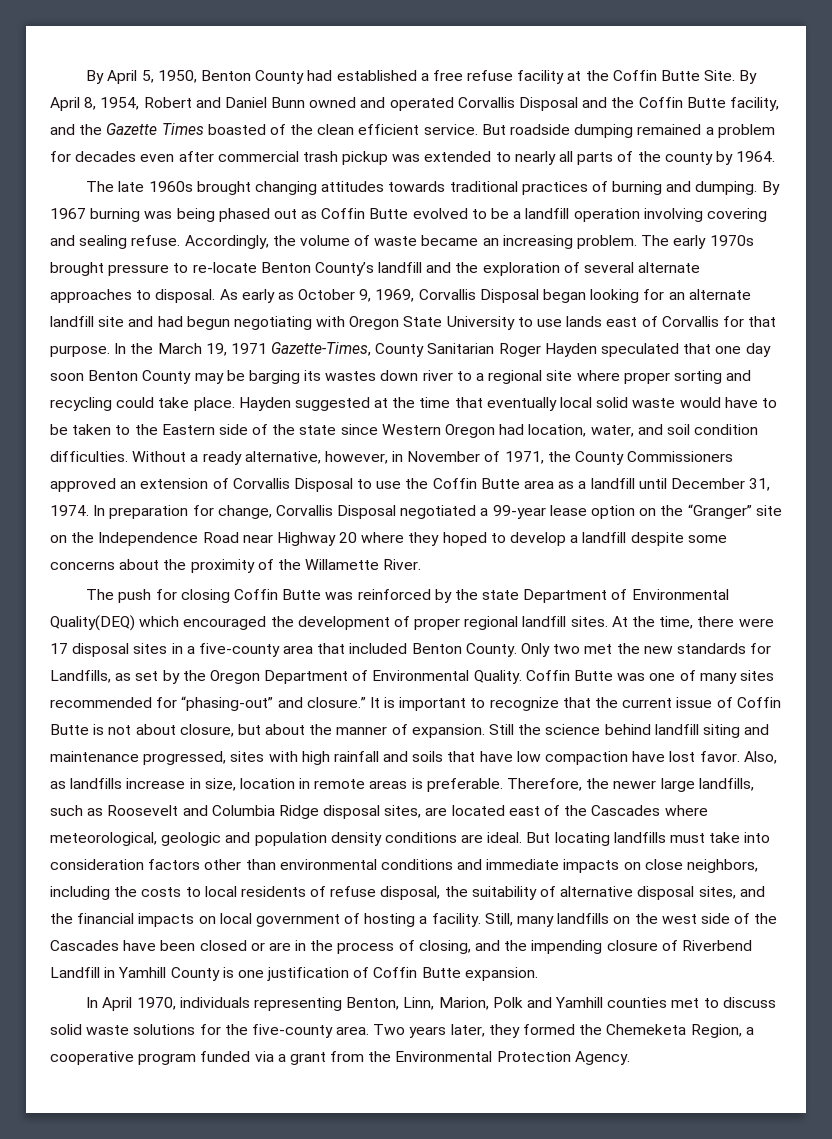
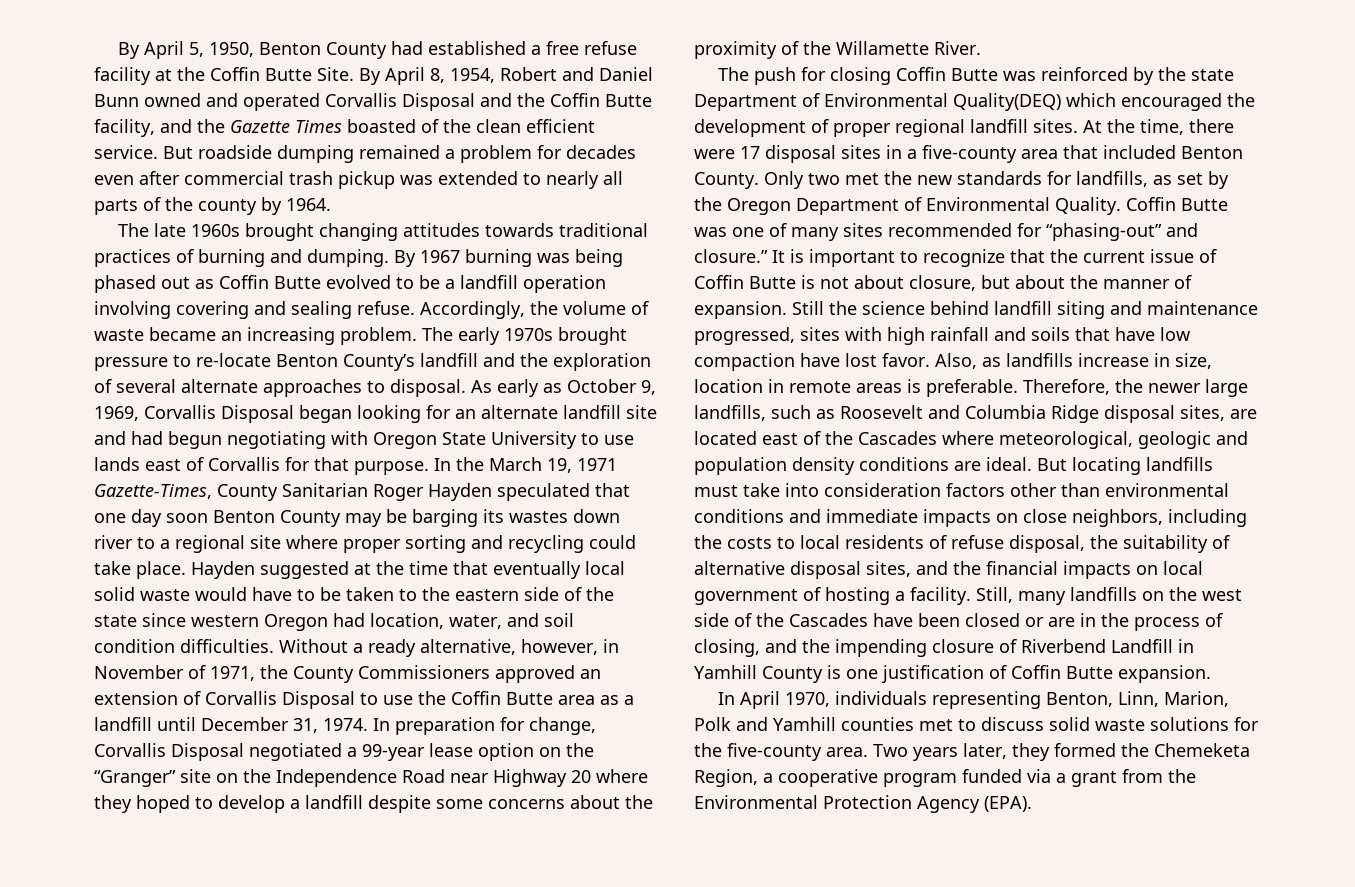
- Hayden suggested at the time that eventually local solid waste would have to be taken to the Eastern side of the state since Western Oregon had location, water, and soil condition difficulties.
+ Hayden suggested at the time that eventually local solid waste would have to be taken to the eastern side of the state since western Oregon had location, water, and soil condition difficulties.
- Only two met the new standards for Landfills, as set by the Oregon Department of Environmental Quality.
+ Only two met the new standards for landfills, as set by the Oregon Department of Environmental Quality.
- Two years later, they formed the Chemeketa Region, a cooperative program funded via a grant from the Environmental Protection Agency.
+ Two years later, they formed the Chemeketa Region, a cooperative program funded via a grant from the Environmental Protection Agency (EPA).

